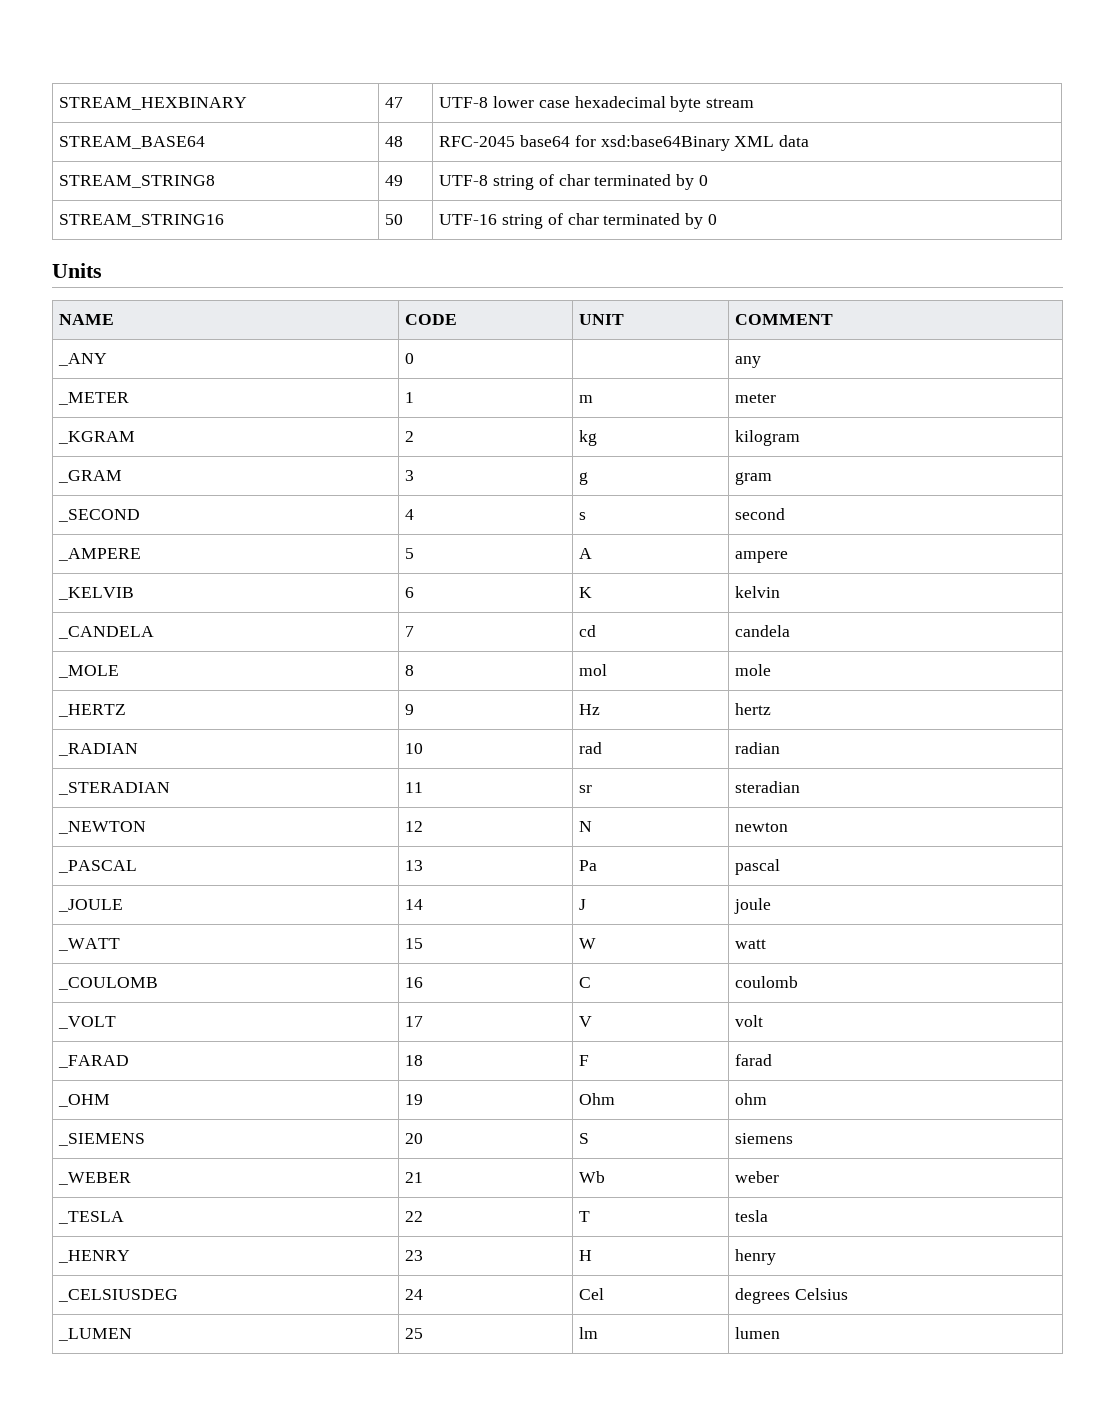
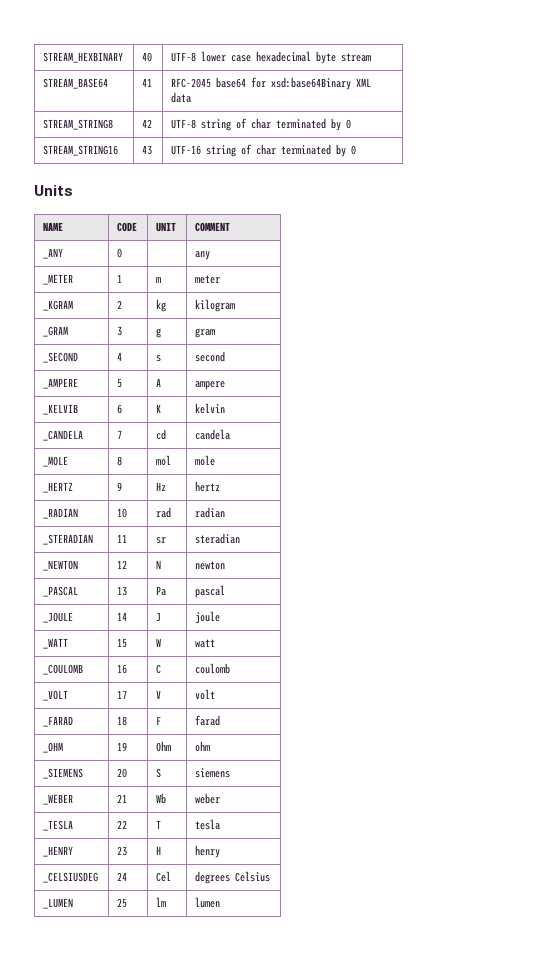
- STREAM_HEXBINARY | 47 | UTF-8 lower case hexadecimal byte stream
+ STREAM_HEXBINARY | 40 | UTF-8 lower case hexadecimal byte stream
- STREAM_BASE64 | 48 | RFC-2045 base64 for xsd:base64Binary XML data
+ STREAM_BASE64 | 41 | RFC-2045 base64 for xsd:base64Binary XML data
- STREAM_STRING8 | 49 | UTF-8 string of char terminated by 0
+ STREAM_STRING8 | 42 | UTF-8 string of char terminated by 0
- STREAM_STRING16 | 50 | UTF-16 string of char terminated by 0
+ STREAM_STRING16 | 43 | UTF-16 string of char terminated by 0

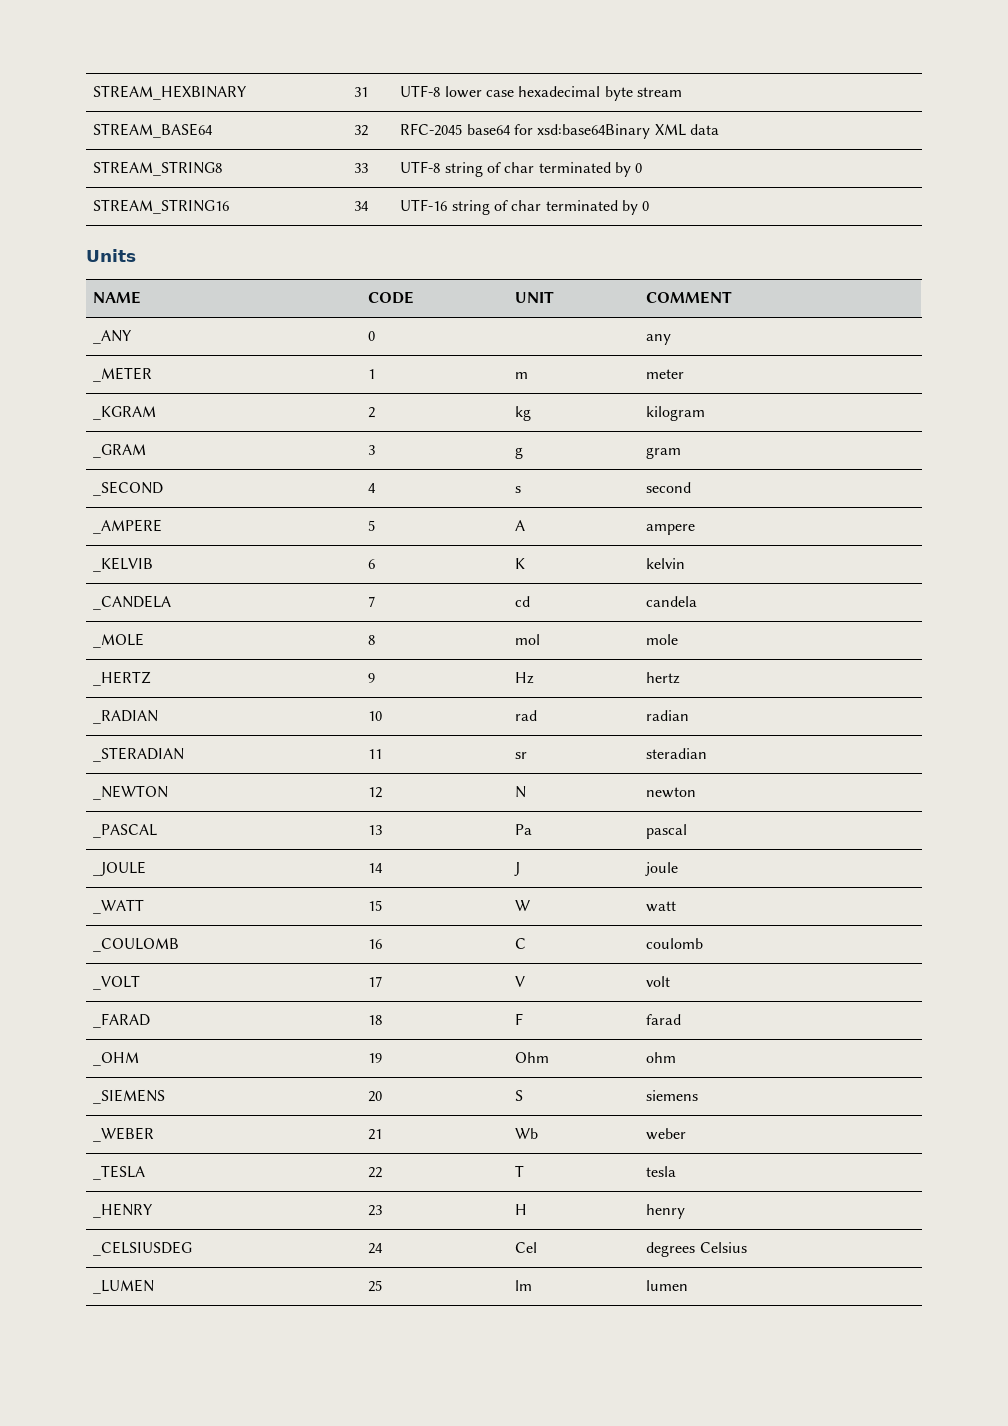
- STREAM_HEXBINARY | 40 | UTF-8 lower case hexadecimal byte stream
+ STREAM_HEXBINARY | 31 | UTF-8 lower case hexadecimal byte stream
- STREAM_BASE64 | 41 | RFC-2045 base64 for xsd:base64Binary XML data
+ STREAM_BASE64 | 32 | RFC-2045 base64 for xsd:base64Binary XML data
- STREAM_STRING8 | 42 | UTF-8 string of char terminated by 0
+ STREAM_STRING8 | 33 | UTF-8 string of char terminated by 0
- STREAM_STRING16 | 43 | UTF-16 string of char terminated by 0
+ STREAM_STRING16 | 34 | UTF-16 string of char terminated by 0

